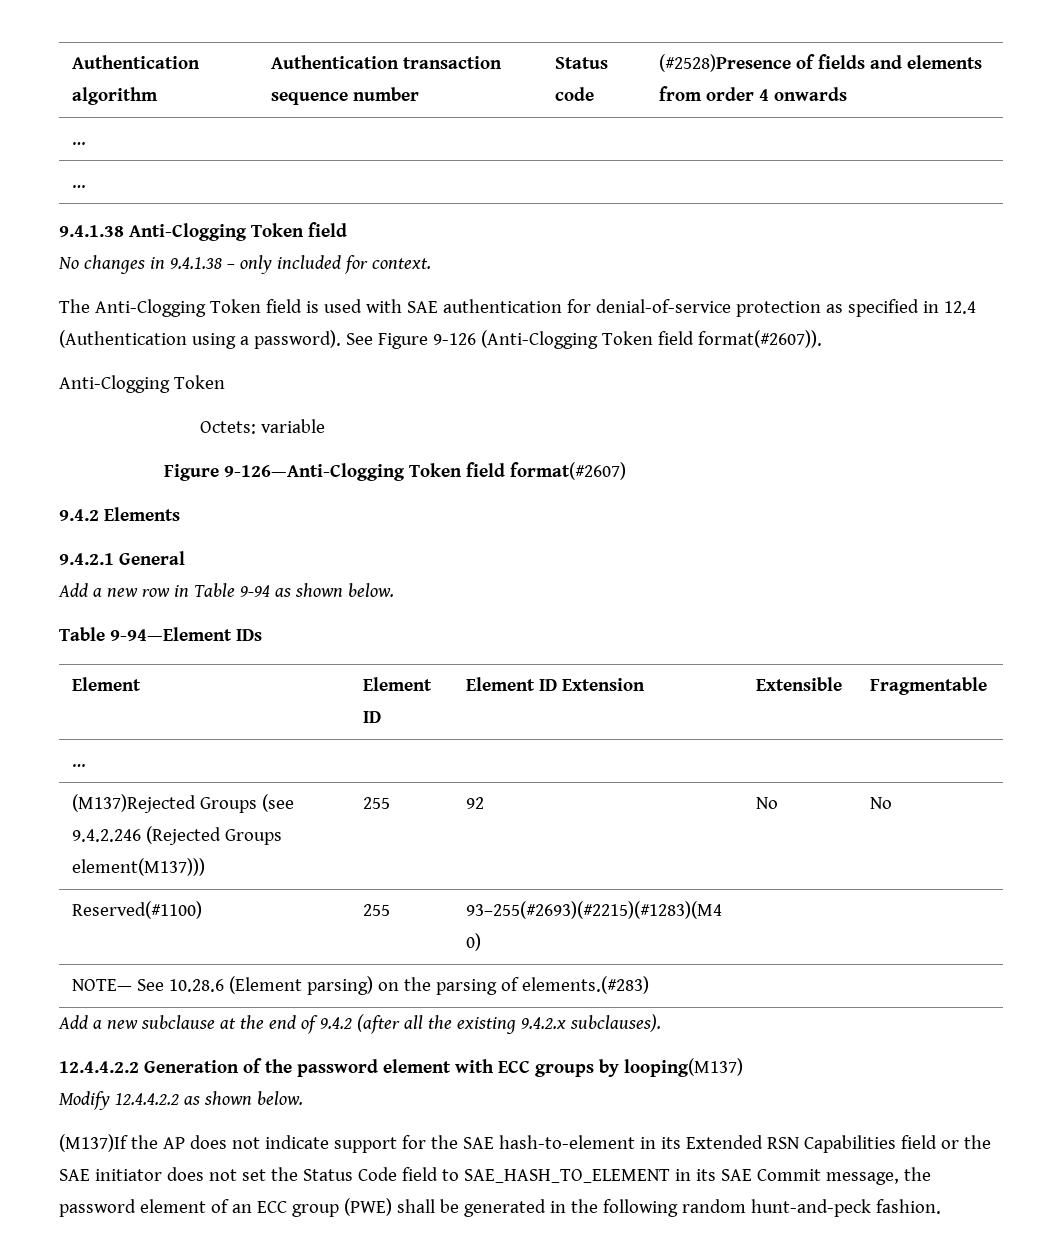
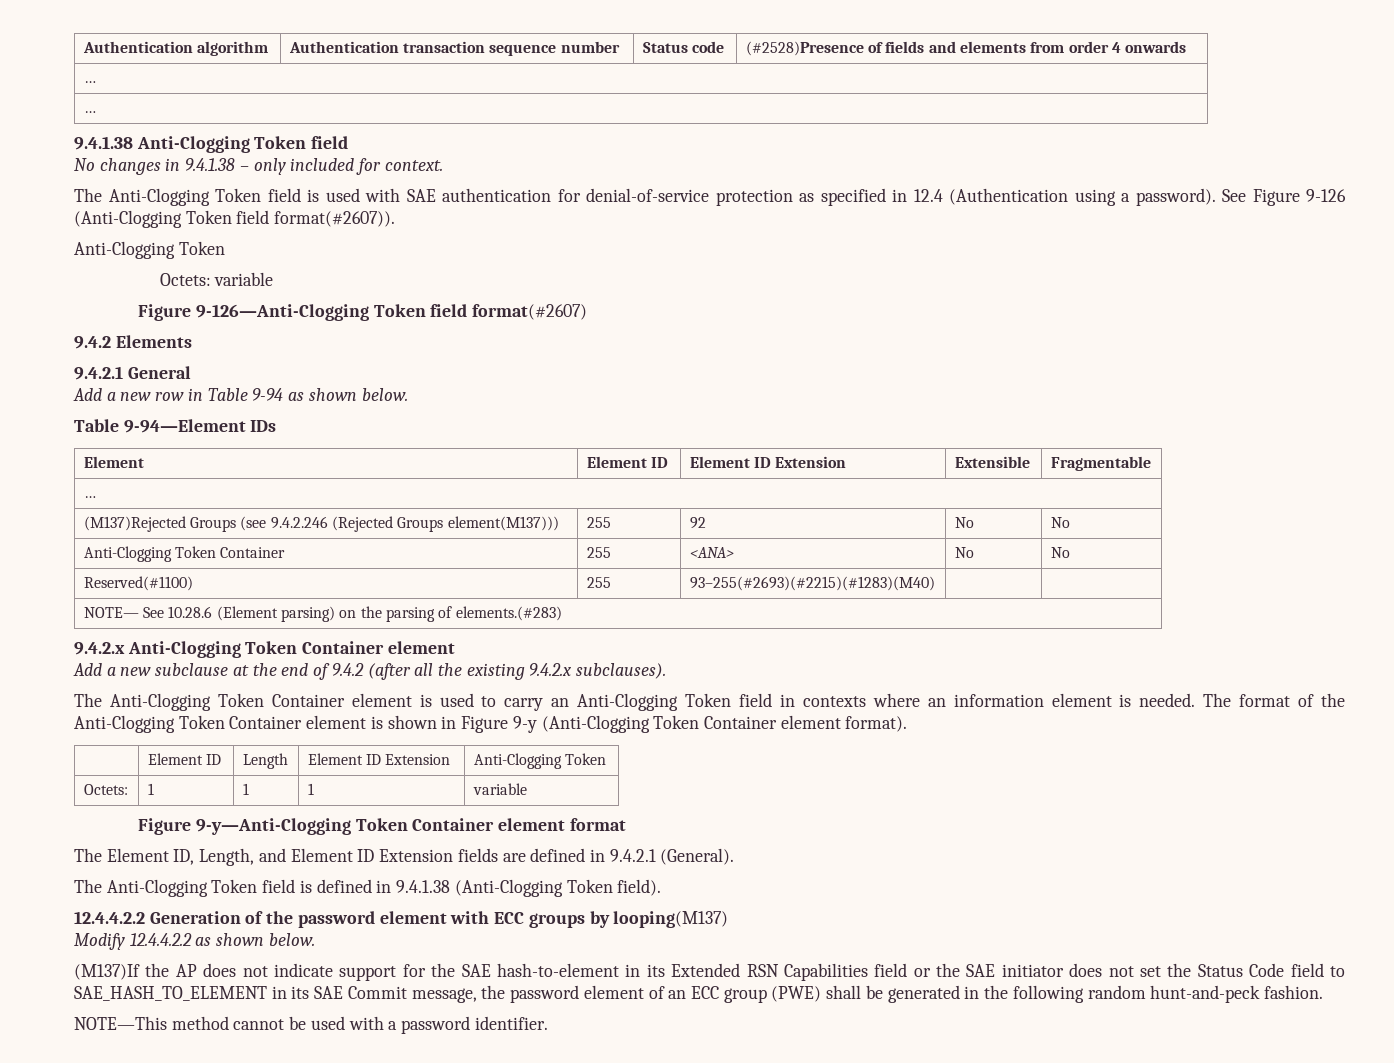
+ Anti-Clogging Token Container | 255 | <ANA> | No | No
+ 9.4.2.x Anti-Clogging Token Container element
+ The Anti-Clogging Token Container element is used to carry an Anti-Clogging Token field in contexts where an information element is needed. The format of the Anti-Clogging Token Container element is shown in Figure 9-y (Anti-Clogging Token Container element format).
+ | Element ID | Length | Element ID Extension | Anti-Clogging Token
+ Octets: | 1 | 1 | 1 | variable
+ Figure 9-y—Anti-Clogging Token Container element format
+ The Element ID, Length, and Element ID Extension fields are defined in 9.4.2.1 (General).
+ The Anti-Clogging Token field is defined in 9.4.1.38 (Anti-Clogging Token field).
+ NOTE—This method cannot be used with a password identifier.

